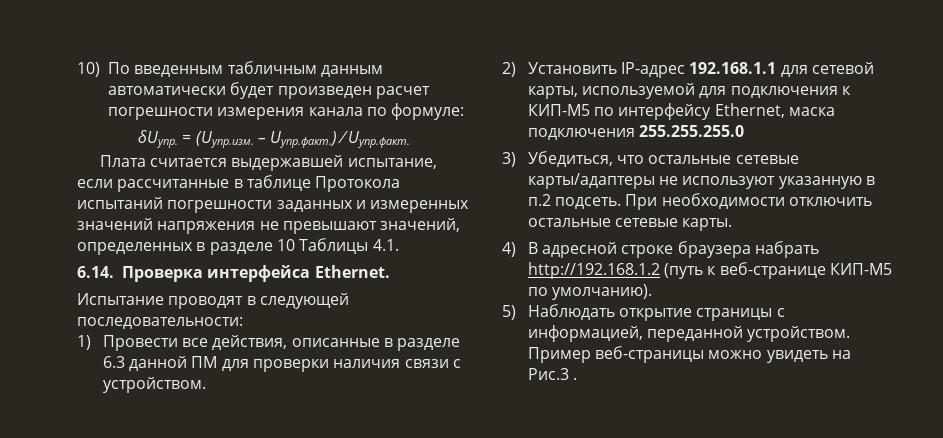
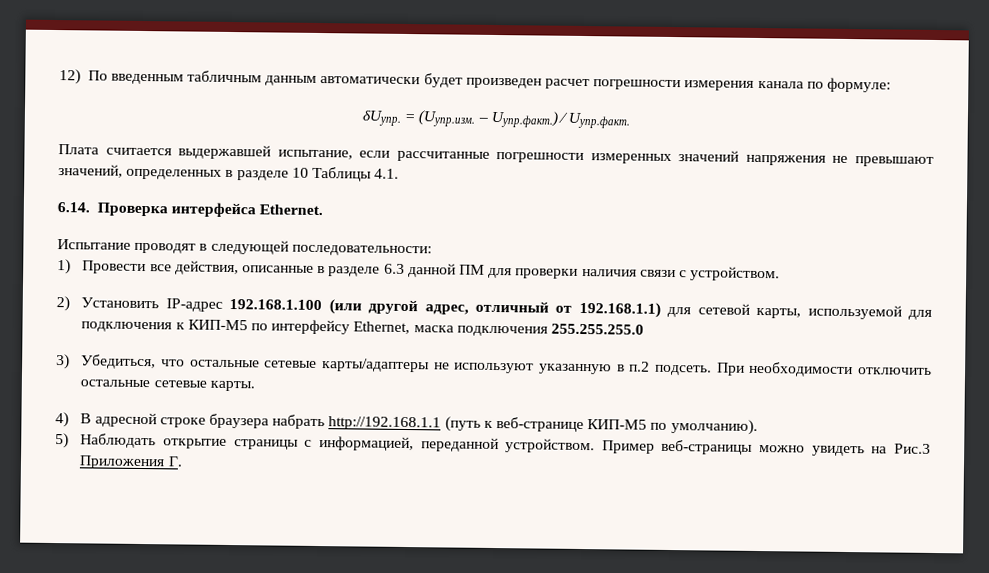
- 10) По введенным табличным данным автоматически будет произведен расчет погрешности измерения канала по формуле:
+ 12) По введенным табличным данным автоматически будет произведен расчет погрешности измерения канала по формуле:
- Плата считается выдержавшей испытание, если рассчитанные в таблице Протокола испытаний погрешности заданных и измеренных значений напряжения не превышают значений, определенных в разделе 10 Таблицы 4.1.
+ Плата считается выдержавшей испытание, если рассчитанные погрешности измеренных значений напряжения не превышают значений, определенных в разделе 10 Таблицы 4.1.
- 2) Установить IP-адрес 192.168.1.1 для сетевой карты, используемой для подключения к КИП-М5 по интерфейсу Ethernet, маска подключения 255.255.255.0
+ 2) Установить IP-адрес 192.168.1.100 (или другой адрес, отличный от 192.168.1.1) для сетевой карты, используемой для подключения к КИП-М5 по интерфейсу Ethernet, маска подключения 255.255.255.0
- 4) В адресной строке браузера набрать http://192.168.1.2 (путь к веб-странице КИП-М5 по умолчанию).
+ 4) В адресной строке браузера набрать http://192.168.1.1 (путь к веб-странице КИП-М5 по умолчанию).
- Пример веб-страницы можно увидеть на Рис.3 .
+ Пример веб-страницы можно увидеть на Рис.3 Приложения Г.

